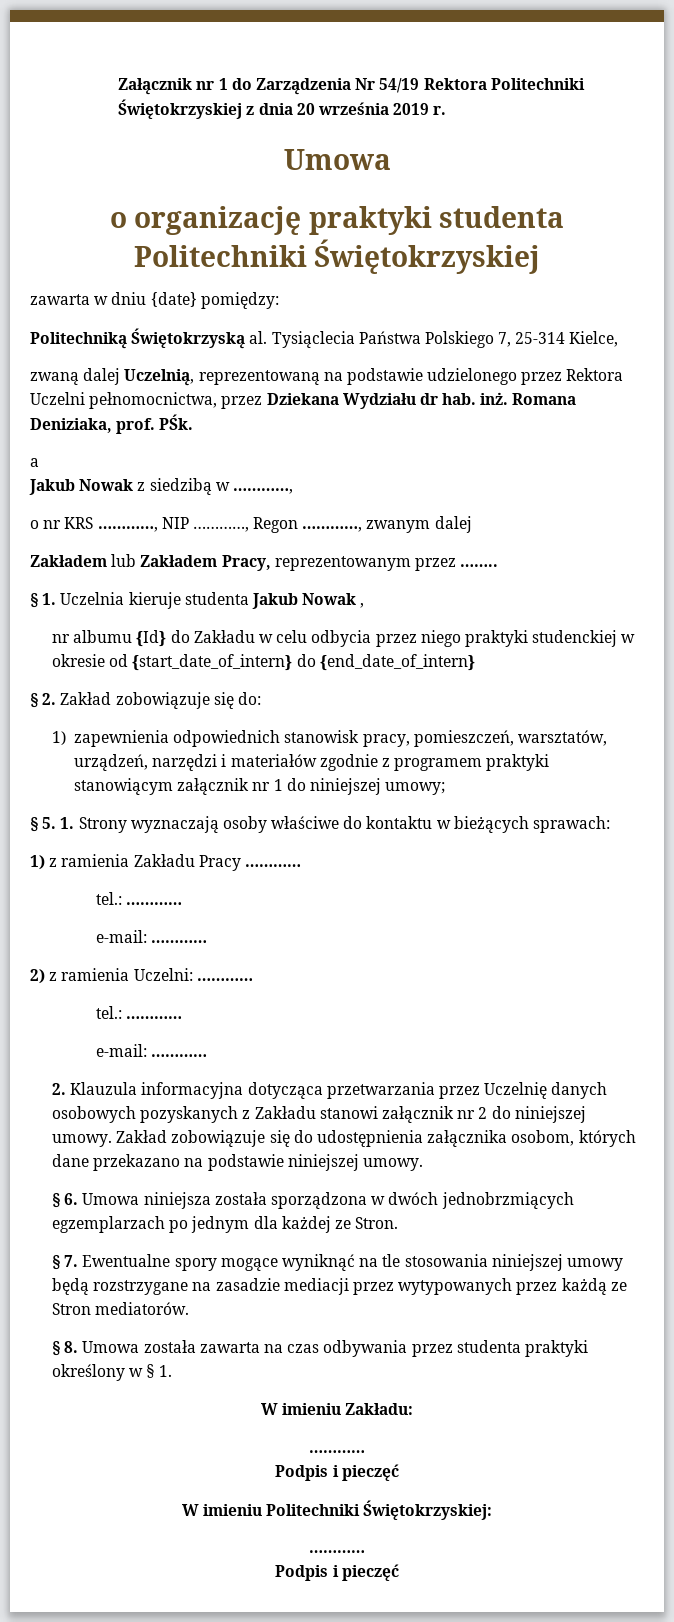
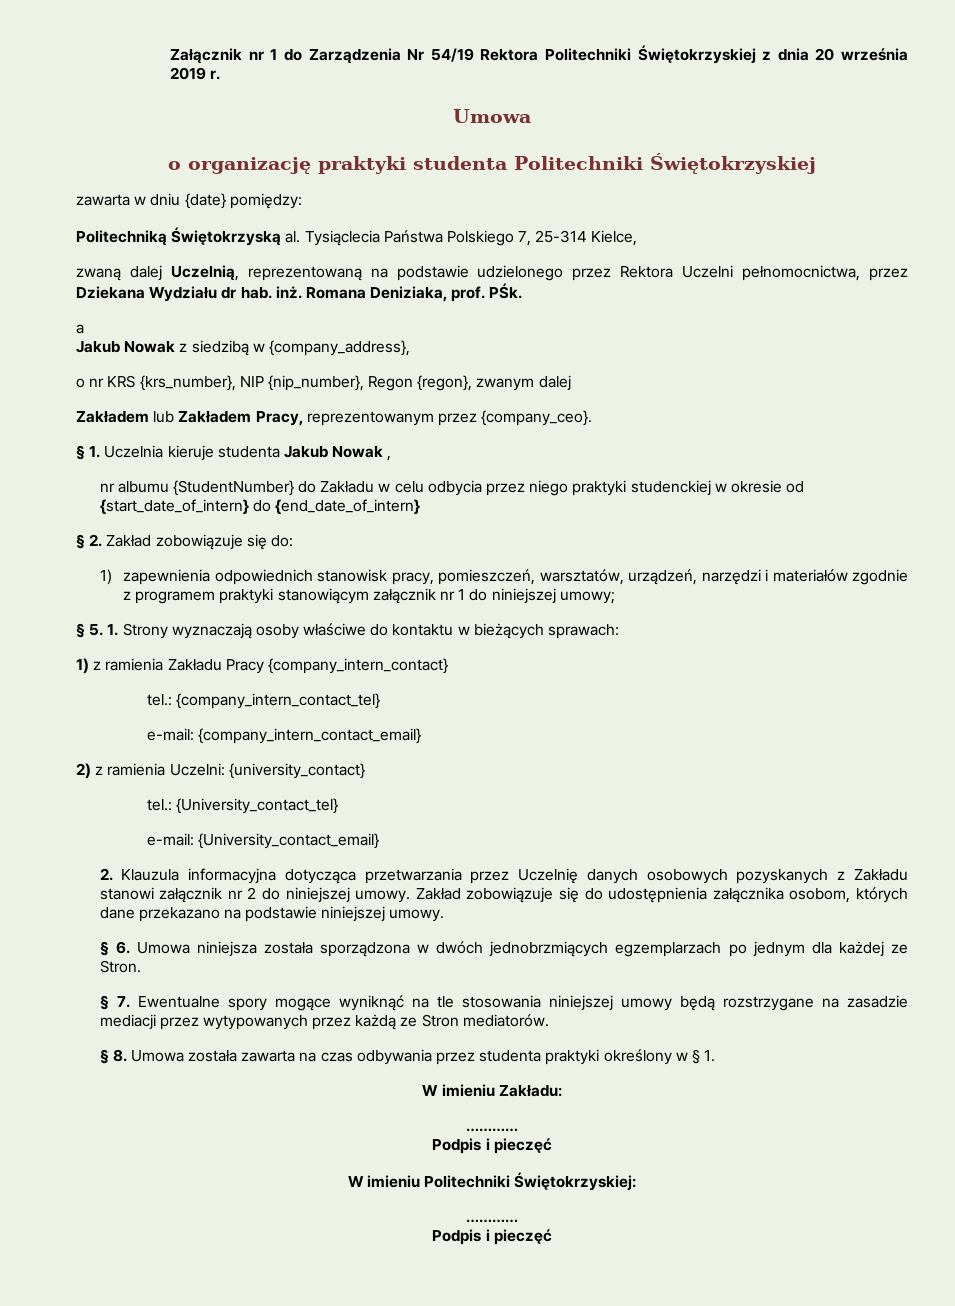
- Jakub Nowak z siedzibą w …………,
+ Jakub Nowak z siedzibą w {company_address},
- o nr KRS …………, NIP …………, Regon …………, zwanym dalej
+ o nr KRS {krs_number}, NIP {nip_number}, Regon {regon}, zwanym dalej
- Zakładem lub Zakładem Pracy, reprezentowanym przez ……..
+ Zakładem lub Zakładem Pracy, reprezentowanym przez {company_ceo}.
- nr albumu {Id} do Zakładu w celu odbycia przez niego praktyki studenckiej w okresie od {start_date_of_intern} do {end_date_of_intern}
+ nr albumu {StudentNumber} do Zakładu w celu odbycia przez niego praktyki studenckiej w okresie od {start_date_of_intern} do {end_date_of_intern}
- 1) z ramienia Zakładu Pracy …………
- tel.: …………
- e-mail: …………
+ 1) z ramienia Zakładu Pracy {company_intern_contact}
+ tel.: {company_intern_contact_tel}
+ e-mail: {company_intern_contact_email}
- 2) z ramienia Uczelni: …………
- tel.: …………
- e-mail: …………
+ 2) z ramienia Uczelni: {university_contact}
+ tel.: {University_contact_tel}
+ e-mail: {University_contact_email}

